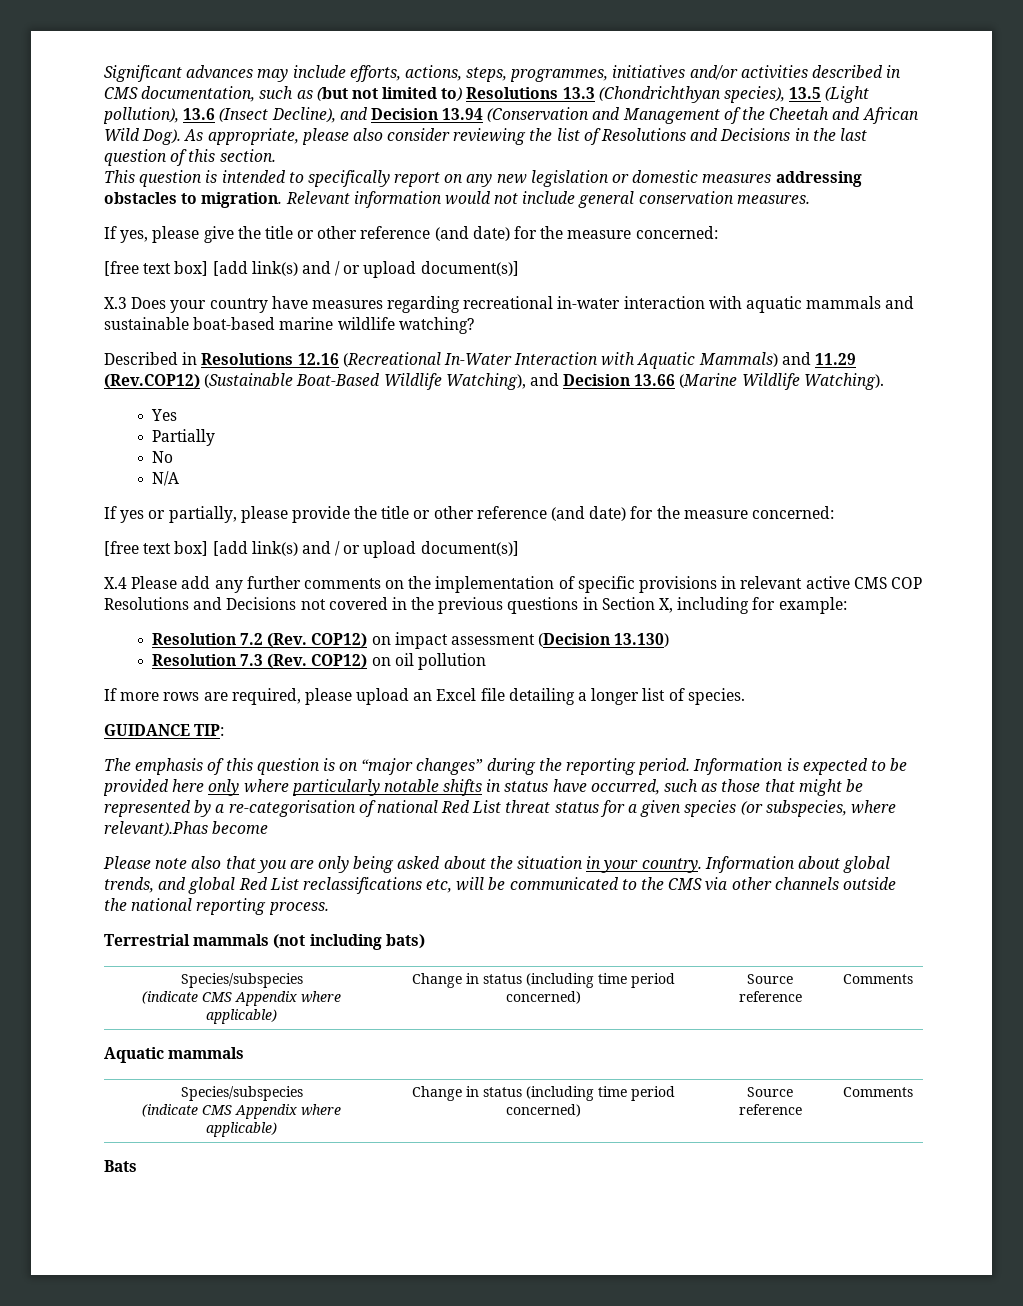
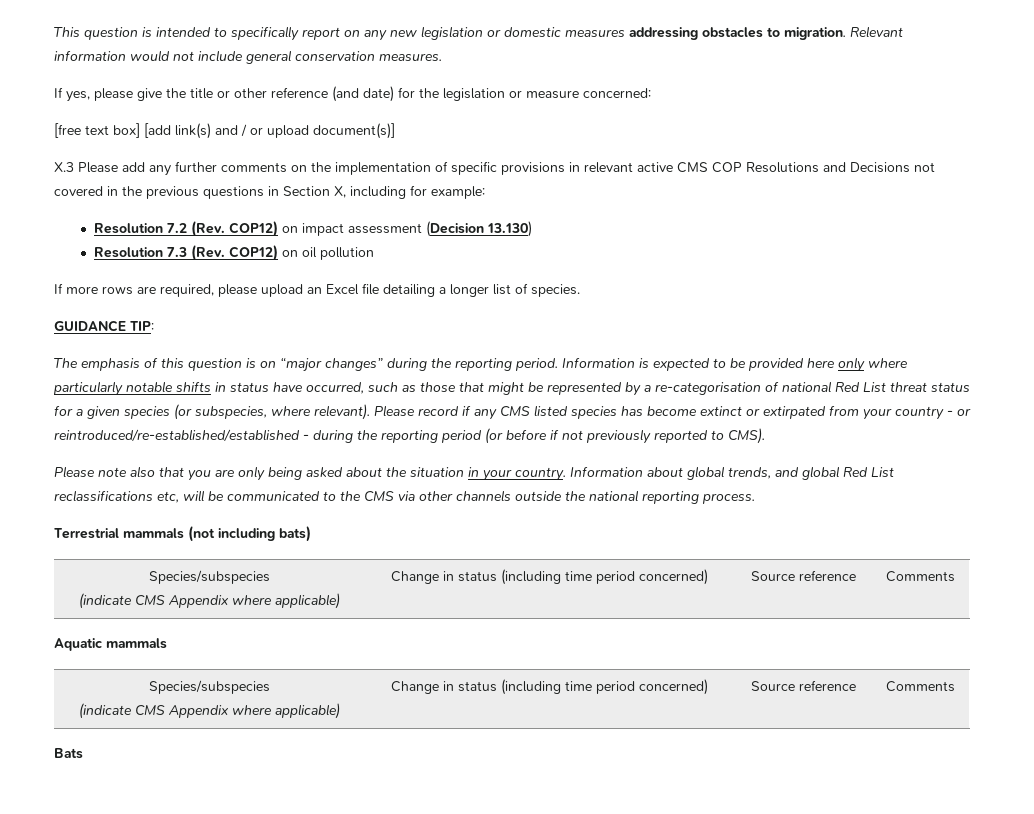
- Significant advances may include efforts, actions, steps, programmes, initiatives and/or activities described in CMS documentation, such as (but not limited to) Resolutions 13.3 (Chondrichthyan species), 13.5 (Light pollution), 13.6 (Insect Decline), and Decision 13.94 (Conservation and Management of the Cheetah and African Wild Dog). As appropriate, please also consider reviewing the list of Resolutions and Decisions in the last question of this section.
- If yes, please give the title or other reference (and date) for the measure concerned:
+ If yes, please give the title or other reference (and date) for the legislation or measure concerned:
- X.3 Does your country have measures regarding recreational in-water interaction with aquatic mammals and sustainable boat-based marine wildlife watching?
- Described in Resolutions 12.16 (Recreational In-Water Interaction with Aquatic Mammals) and 11.29 (Rev.COP12) (Sustainable Boat-Based Wildlife Watching), and Decision 13.66 (Marine Wildlife Watching).
- Yes
- Partially
- No
- N/A
- If yes or partially, please provide the title or other reference (and date) for the measure concerned:
- [free text box] [add link(s) and / or upload document(s)]
- X.4 Please add any further comments on the implementation of specific provisions in relevant active CMS COP Resolutions and Decisions not covered in the previous questions in Section X, including for example:
+ X.3 Please add any further comments on the implementation of specific provisions in relevant active CMS COP Resolutions and Decisions not covered in the previous questions in Section X, including for example:
- Information is expected to be provided here only where particularly notable shifts in status have occurred, such as those that might be represented by a re-categorisation of national Red List threat status for a given species (or subspecies, where relevant).Phas become
+ Information is expected to be provided here only where particularly notable shifts in status have occurred, such as those that might be represented by a re-categorisation of national Red List threat status for a given species (or subspecies, where relevant). Please record if any CMS listed species has become extinct or extirpated from your country - or reintroduced/re-established/established - during the reporting period (or before if not previously reported to CMS).

